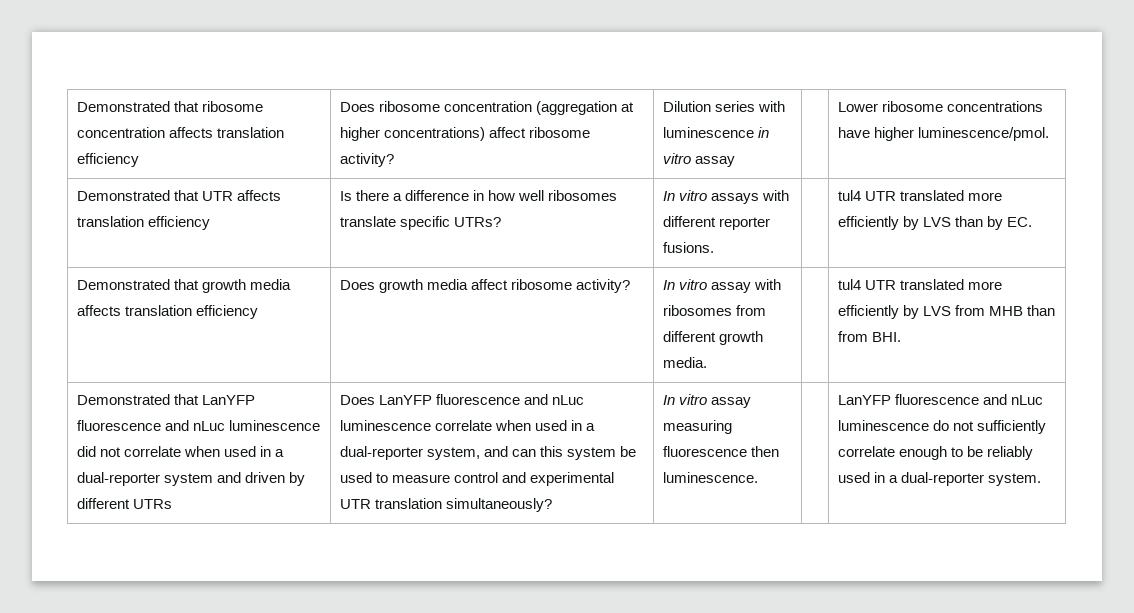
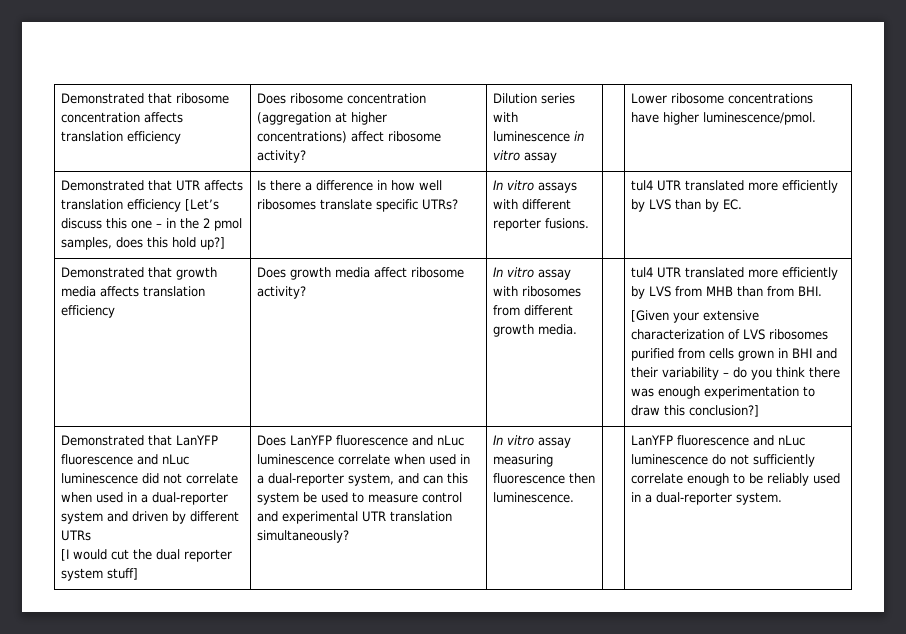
- Demonstrated that UTR affects translation efficiency
+ Demonstrated that UTR affects translation efficiency [Let’s discuss this one – in the 2 pmol samples, does this hold up?]
+ [Given your extensive characterization of LVS ribosomes purified from cells grown in BHI and their variability – do you think there was enough experimentation to draw this conclusion?]
+ [I would cut the dual reporter system stuff]

